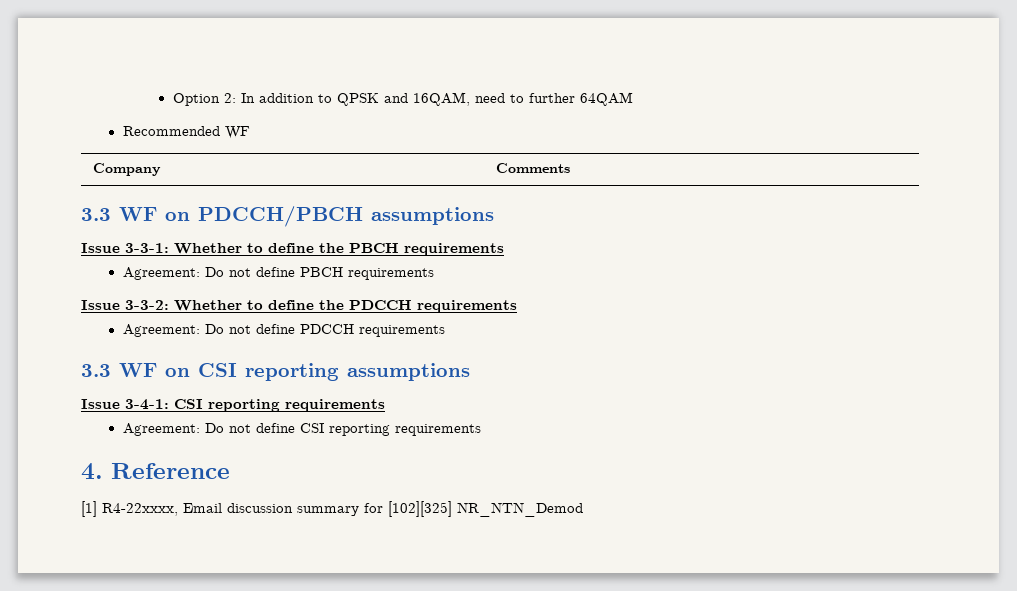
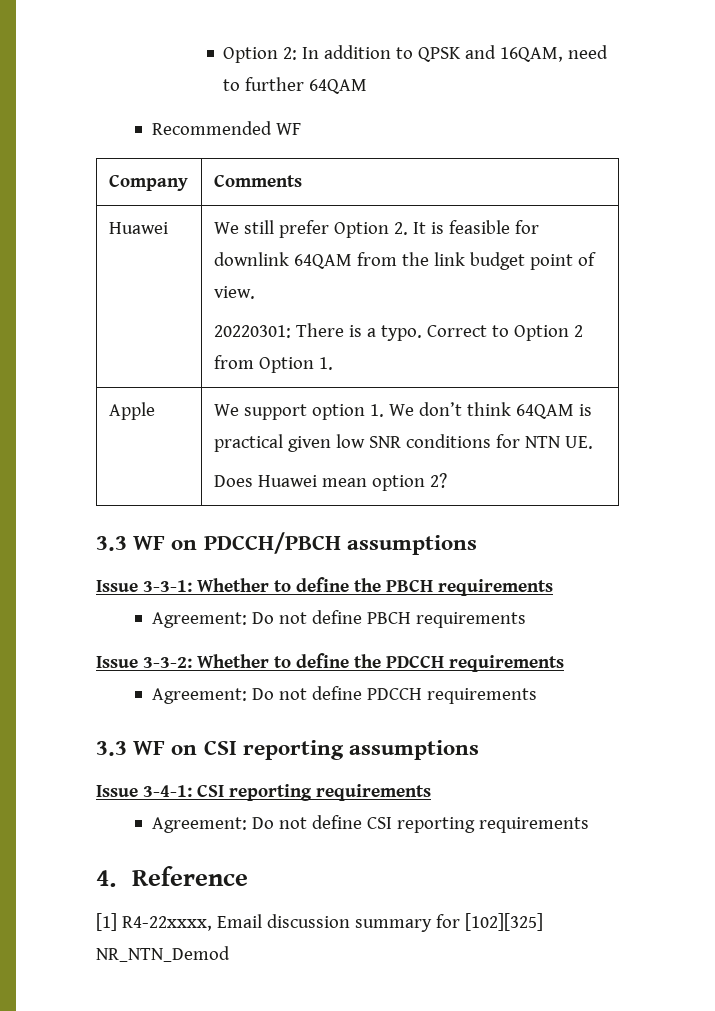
+ Huawei | We still prefer Option 2. It is feasible for downlink 64QAM from the link budget point of view.
+ 20220301: There is a typo. Correct to Option 2 from Option 1.
+ Apple | We support option 1. We don’t think 64QAM is practical given low SNR conditions for NTN UE.
+ Does Huawei mean option 2?

